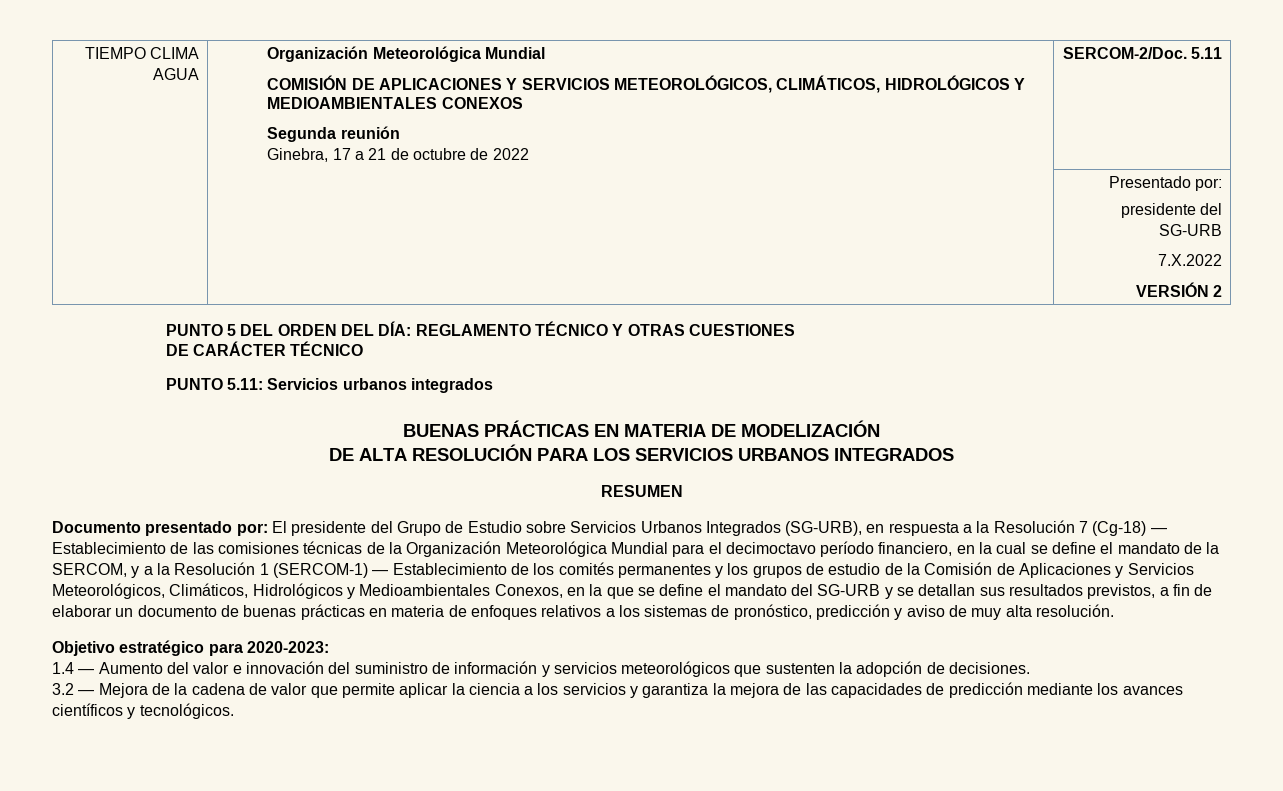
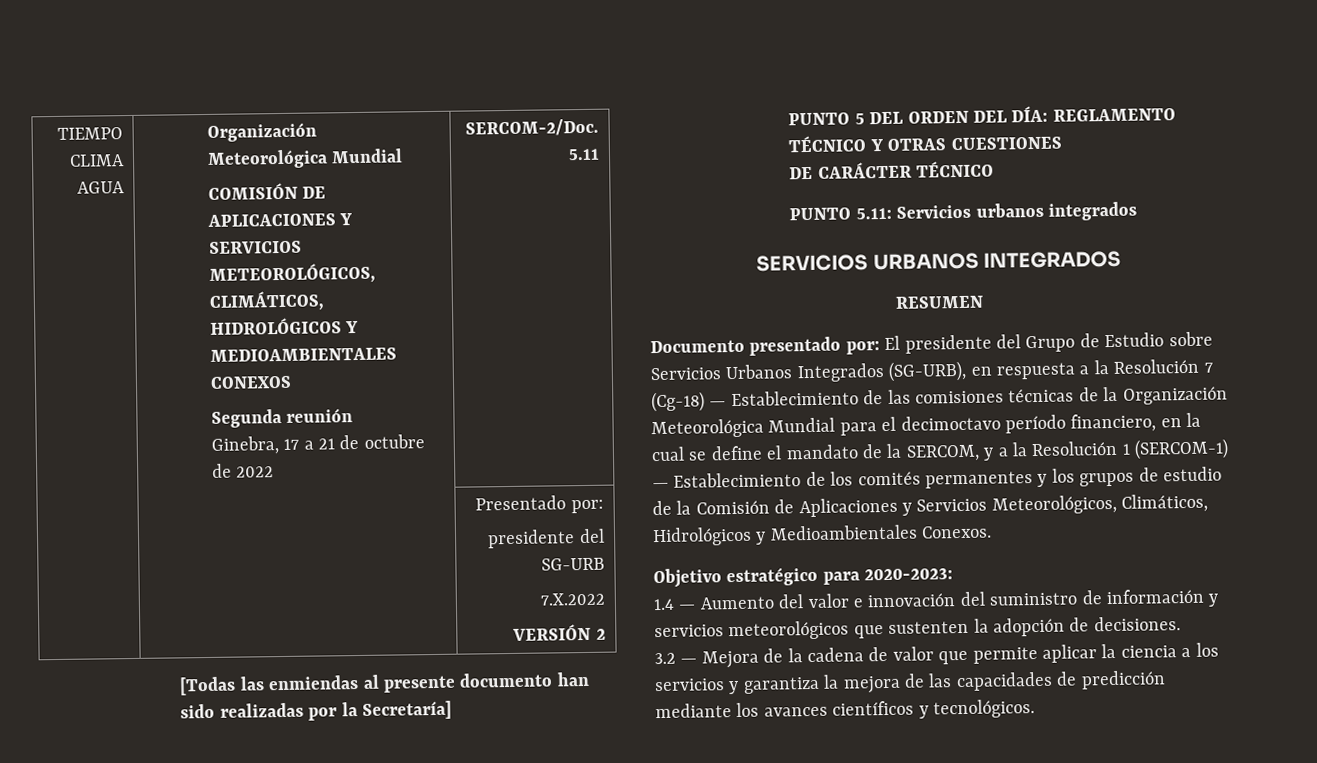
+ [Todas las enmiendas al presente documento han sido realizadas por la Secretaría]
- BUENAS PRÁCTICAS EN MATERIA DE MODELIZACIÓN
- DE ALTA RESOLUCIÓN PARA LOS SERVICIOS URBANOS INTEGRADOS
+ SERVICIOS URBANOS INTEGRADOS
- El presidente del Grupo de Estudio sobre Servicios Urbanos Integrados (SG-URB), en respuesta a la Resolución 7 (Cg-18) — Establecimiento de las comisiones técnicas de la Organización Meteorológica Mundial para el decimoctavo período financiero, en la cual se define el mandato de la SERCOM, y a la Resolución 1 (SERCOM-1) — Establecimiento de los comités permanentes y los grupos de estudio de la Comisión de Aplicaciones y Servicios Meteorológicos, Climáticos, Hidrológicos y Medioambientales Conexos, en la que se define el mandato del SG-URB y se detallan sus resultados previstos, a fin de elaborar un documento de buenas prácticas en materia de enfoques relativos a los sistemas de pronóstico, predicción y aviso de muy alta resolución.
+ El presidente del Grupo de Estudio sobre Servicios Urbanos Integrados (SG-URB), en respuesta a la Resolución 7 (Cg-18) — Establecimiento de las comisiones técnicas de la Organización Meteorológica Mundial para el decimoctavo período financiero, en la cual se define el mandato de la SERCOM, y a la Resolución 1 (SERCOM-1) — Establecimiento de los comités permanentes y los grupos de estudio de la Comisión de Aplicaciones y Servicios Meteorológicos, Climáticos, Hidrológicos y Medioambientales Conexos.

